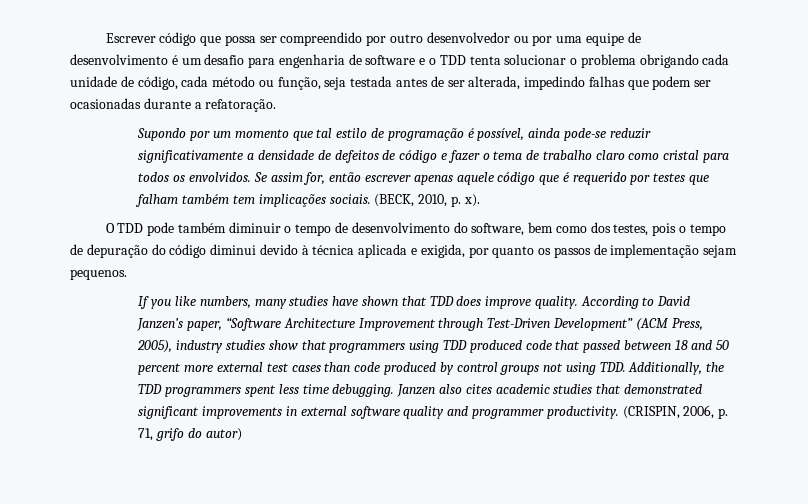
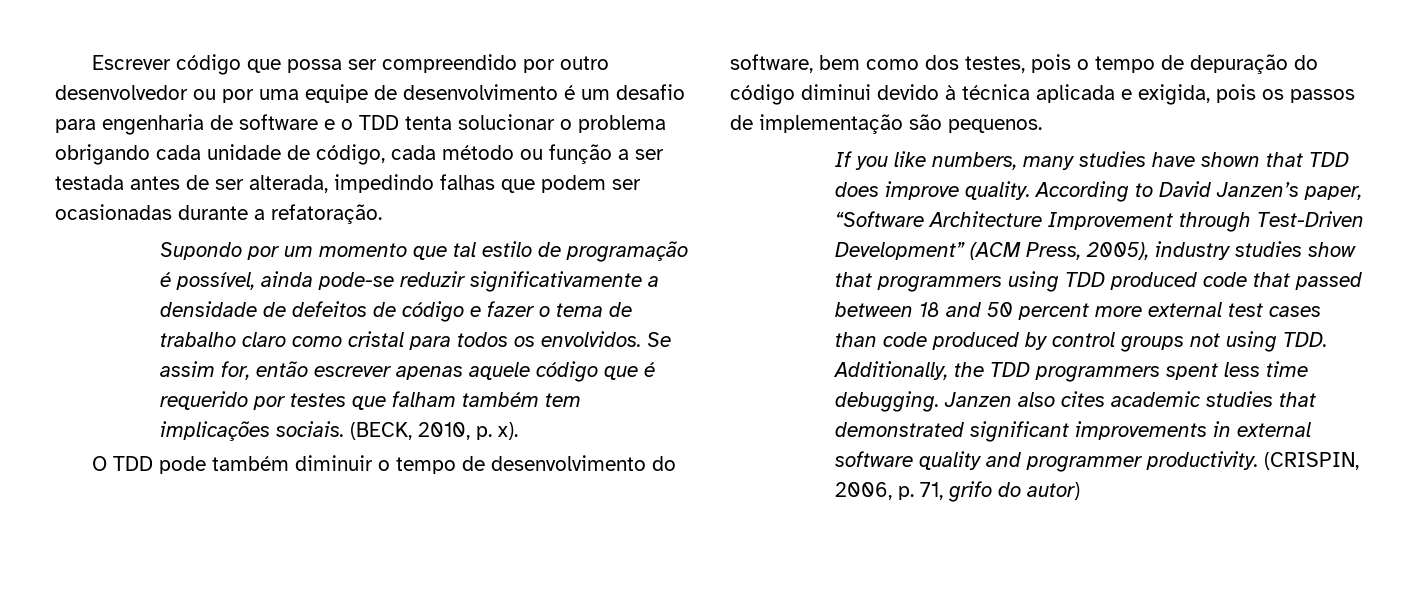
- Escrever código que possa ser compreendido por outro desenvolvedor ou por uma equipe de desenvolvimento é um desafio para engenharia de software e o TDD tenta solucionar o problema obrigando cada unidade de código, cada método ou função, seja testada antes de ser alterada, impedindo falhas que podem ser ocasionadas durante a refatoração.
+ Escrever código que possa ser compreendido por outro desenvolvedor ou por uma equipe de desenvolvimento é um desafio para engenharia de software e o TDD tenta solucionar o problema obrigando cada unidade de código, cada método ou função a ser testada antes de ser alterada, impedindo falhas que podem ser ocasionadas durante a refatoração.
- O TDD pode também diminuir o tempo de desenvolvimento do software, bem como dos testes, pois o tempo de depuração do código diminui devido à técnica aplicada e exigida, por quanto os passos de implementação sejam pequenos.
+ O TDD pode também diminuir o tempo de desenvolvimento do software, bem como dos testes, pois o tempo de depuração do código diminui devido à técnica aplicada e exigida, pois os passos de implementação são pequenos.

